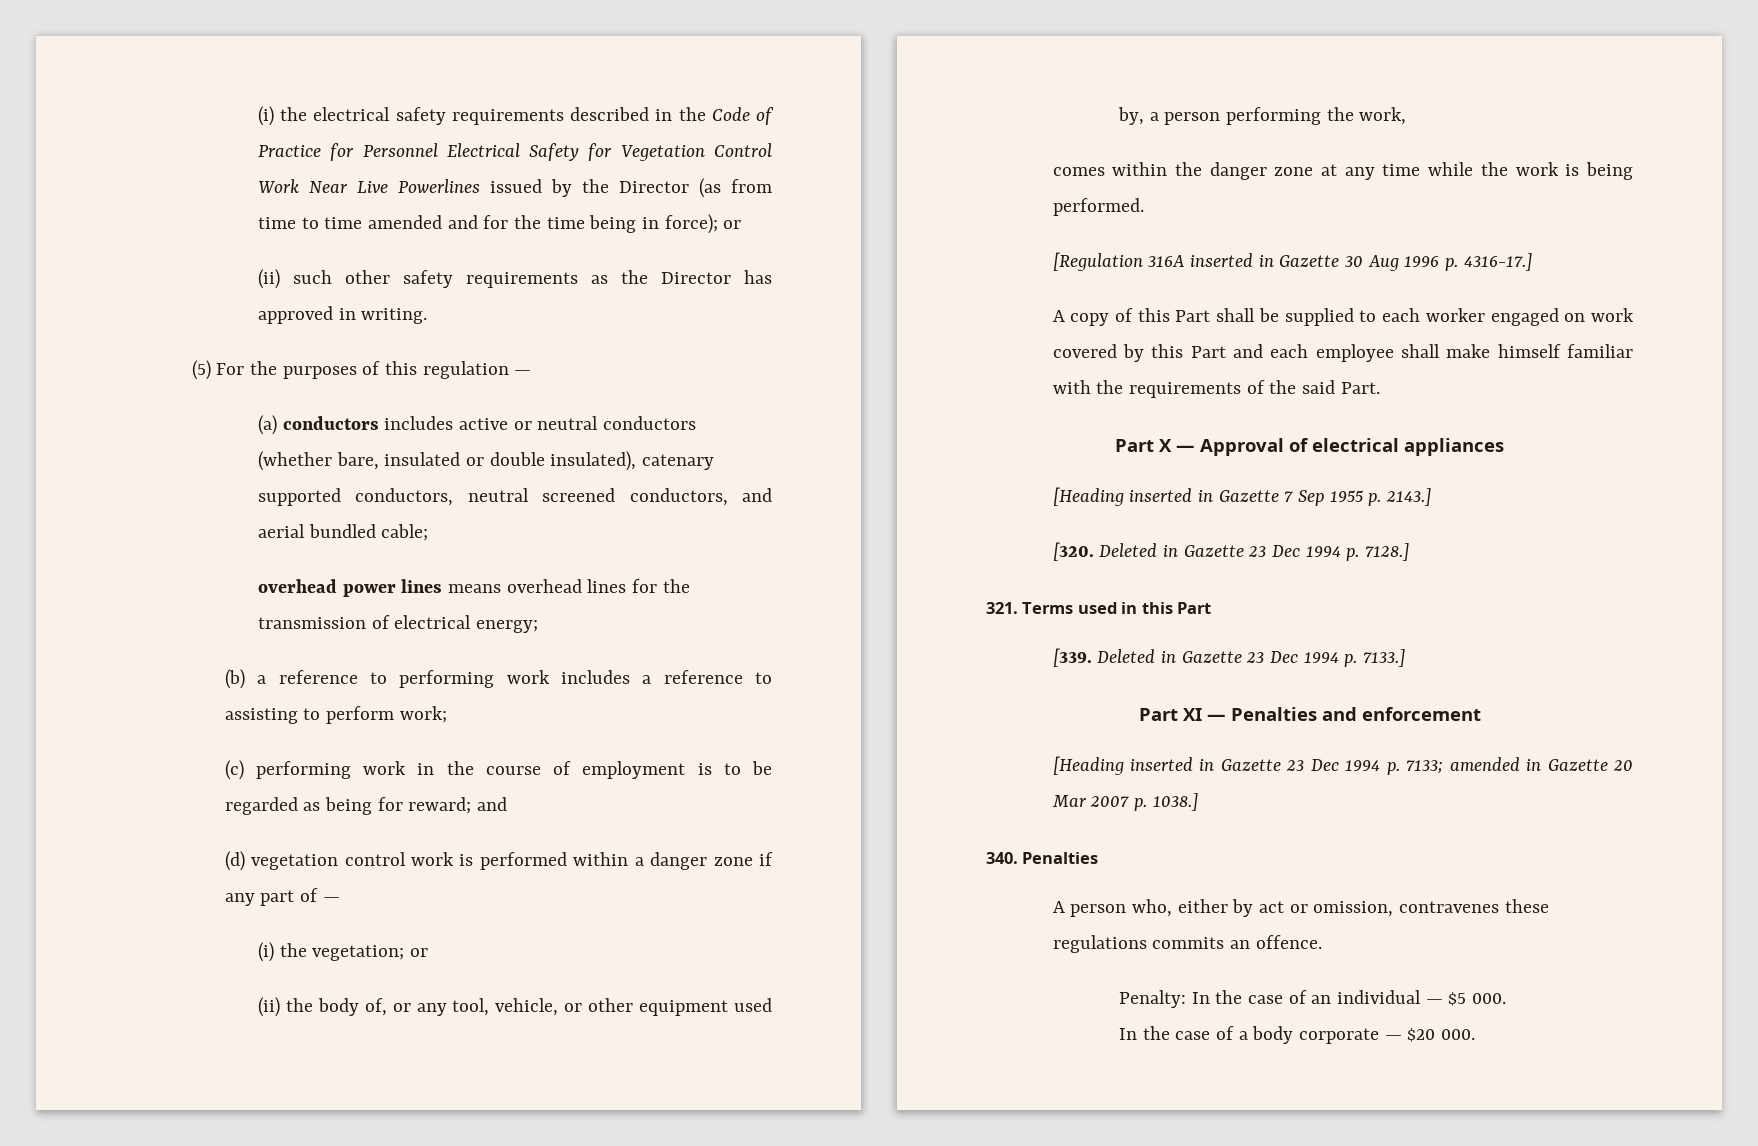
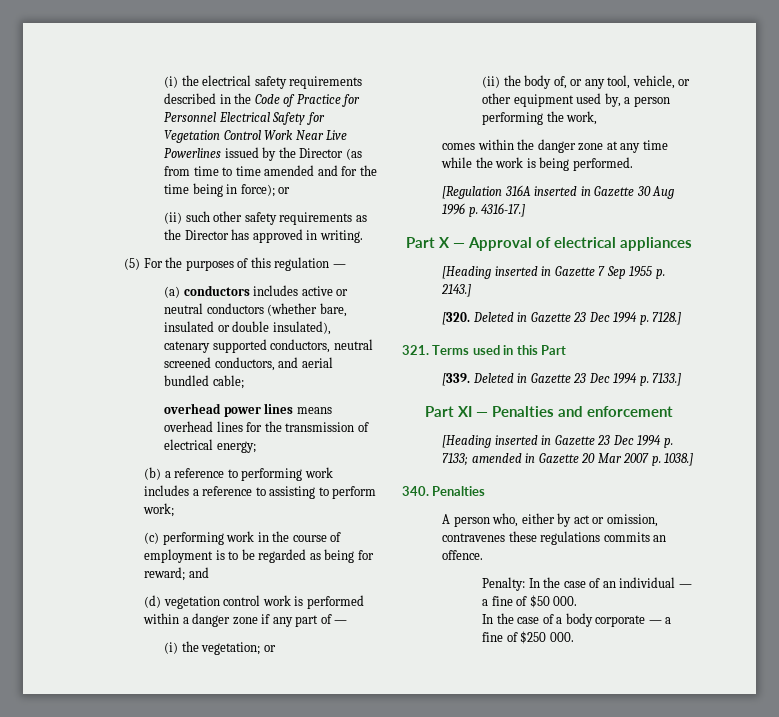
- A copy of this Part shall be supplied to each worker engaged on work covered by this Part and each employee shall make himself familiar with the requirements of the said Part.
- Penalty: In the case of an individual — $5 000.
+ Penalty: In the case of an individual — a fine of $50 000.
- In the case of a body corporate — $20 000.
+ In the case of a body corporate — a fine of $250 000.

